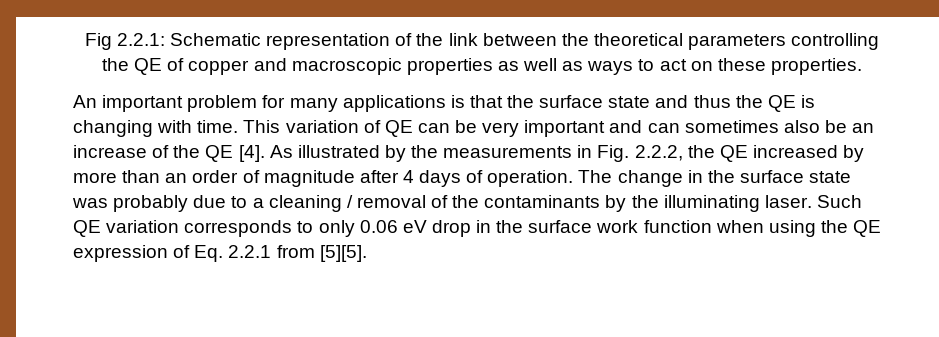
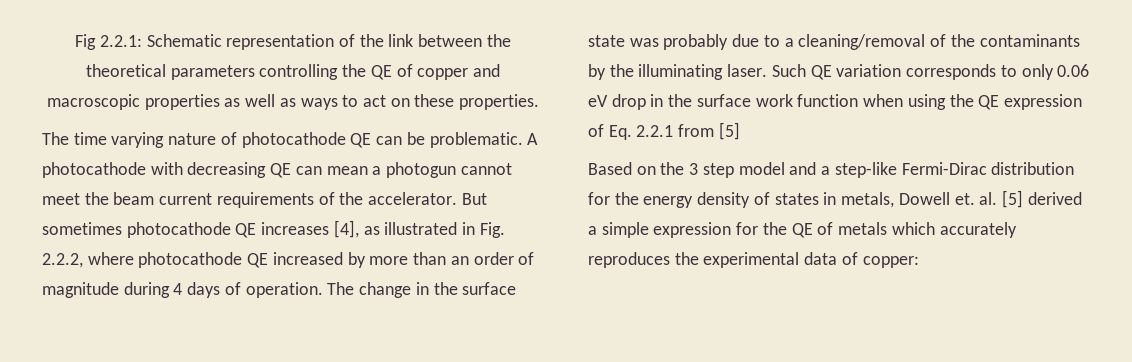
- An important problem for many applications is that the surface state and thus the QE is changing with time. This variation of QE can be very important and can sometimes also be an increase of the QE [4]. As illustrated by the measurements in Fig. 2.2.2, the QE increased by more than an order of magnitude after 4 days of operation.
+ The time varying nature of photocathode QE can be problematic. A photocathode with decreasing QE can mean a photogun cannot meet the beam current requirements of the accelerator. But sometimes photocathode QE increases [4], as illustrated in Fig. 2.2.2, where photocathode QE increased by more than an order of magnitude during 4 days of operation.
- The change in the surface state was probably due to a cleaning / removal of the contaminants by the illuminating laser.
+ The change in the surface state was probably due to a cleaning/removal of the contaminants by the illuminating laser.
- Such QE variation corresponds to only 0.06 eV drop in the surface work function when using the QE expression of Eq. 2.2.1 from [5][5].
+ Such QE variation corresponds to only 0.06 eV drop in the surface work function when using the QE expression of Eq. 2.2.1 from [5]
+ Based on the 3 step model and a step-like Fermi-Dirac distribution for the energy density of states in metals, Dowell et. al. [5] derived a simple expression for the QE of metals which accurately reproduces the experimental data of copper:

